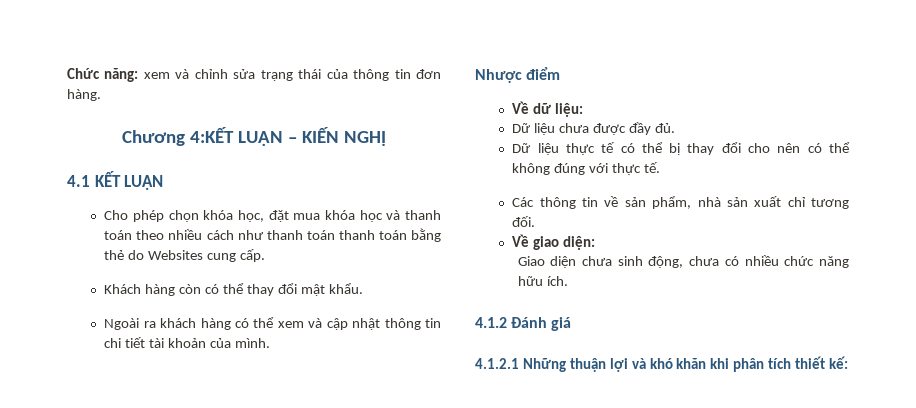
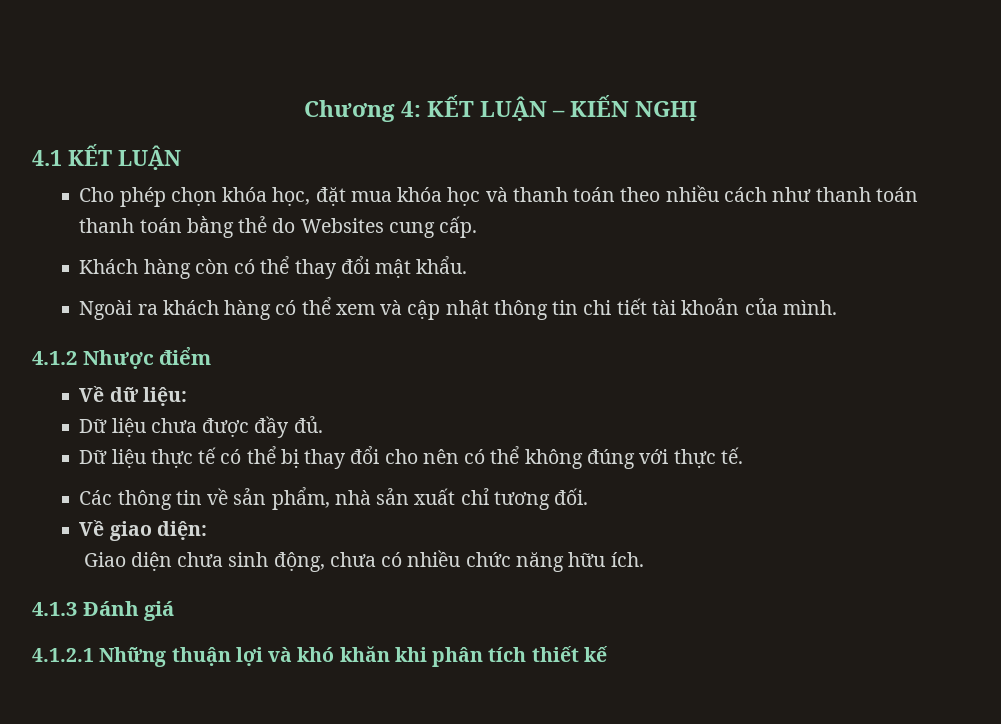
- Chức năng: xem và chỉnh sửa trạng thái của thông tin đơn hàng.
- Chương 4:KẾT LUẬN – KIẾN NGHỊ
+ Chương 4: KẾT LUẬN – KIẾN NGHỊ
- Nhược điểm
+ 4.1.2 Nhược điểm
- 4.1.2 Đánh giá
+ 4.1.3 Đánh giá
- 4.1.2.1 Những thuận lợi và khó khăn khi phân tích thiết kế:
+ 4.1.2.1 Những thuận lợi và khó khăn khi phân tích thiết kế

